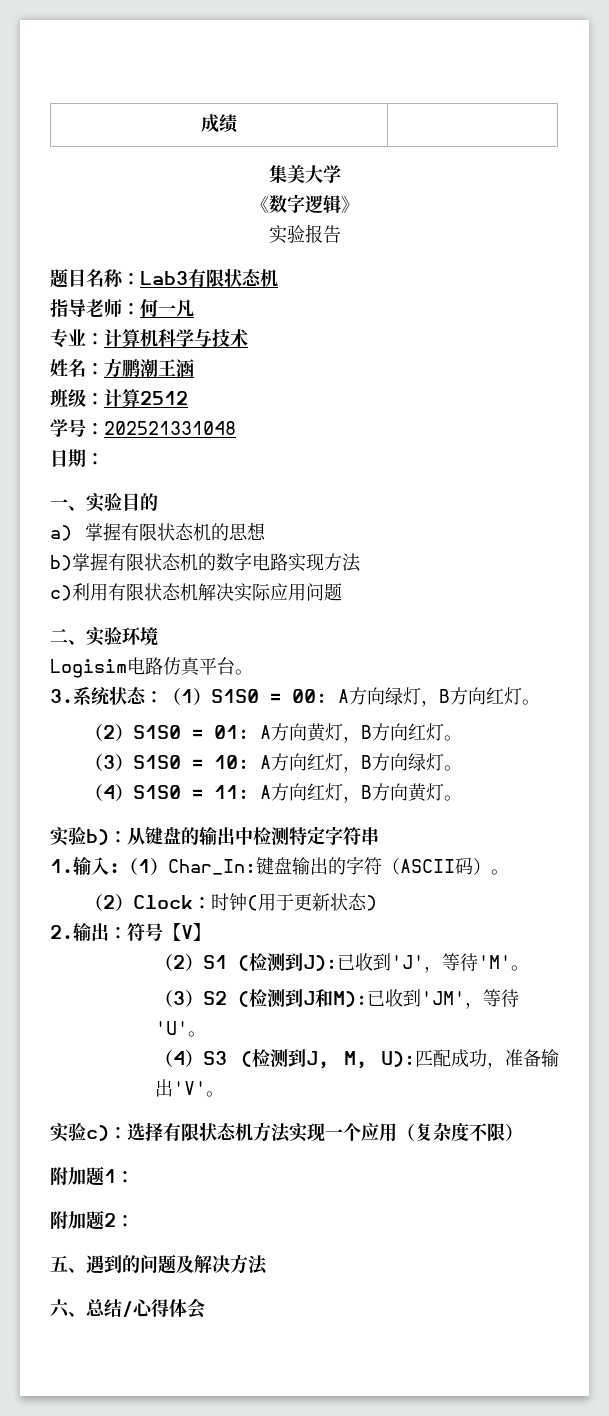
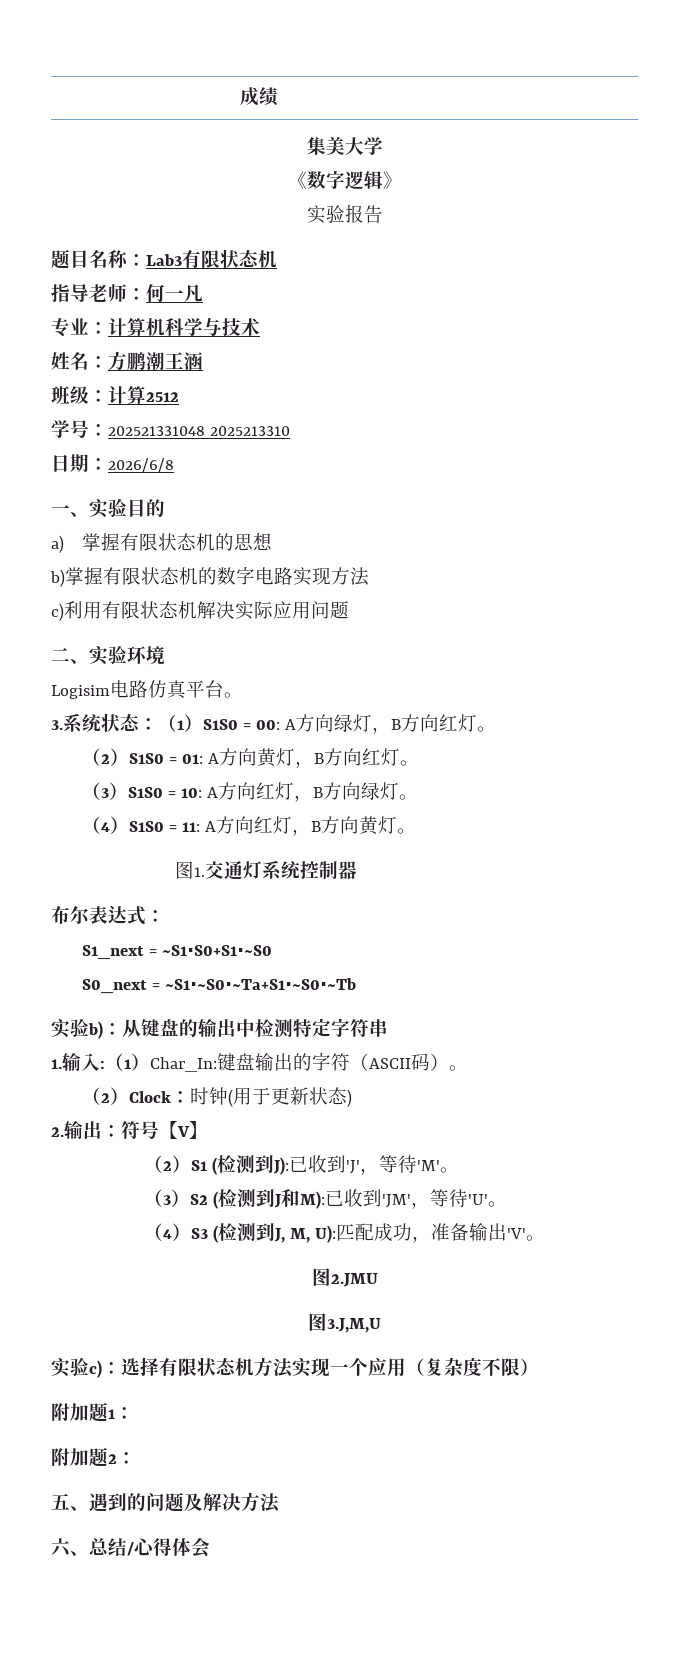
- 学号：202521331048
+ 学号：202521331048 2025213310
- 日期：
+ 日期：2026/6/8
+ 图1.交通灯系统控制器
+ 布尔表达式：
+ S1_next = ~S1⋅S0+S1⋅~S0
+ S0_next = ~S1⋅~S0⋅~Ta+S1⋅~S0⋅~Tb
+ 图2.JMU
+ 图3.J,M,U

